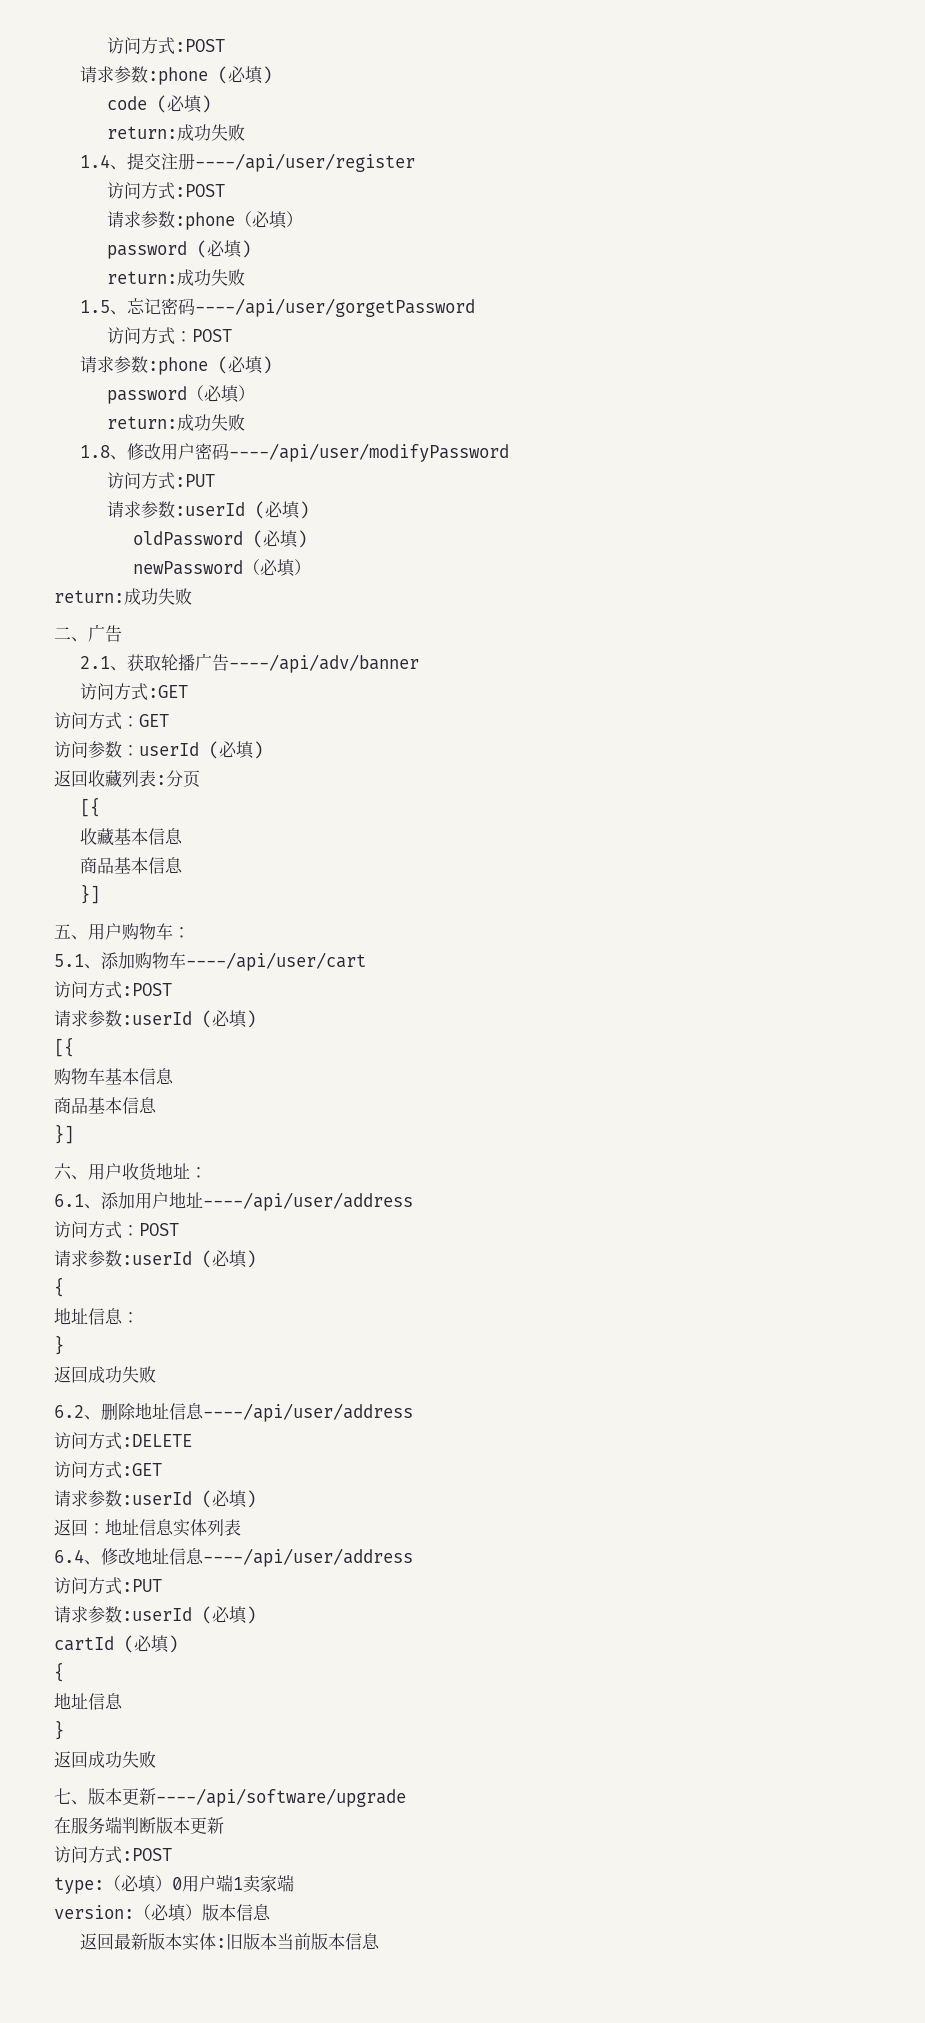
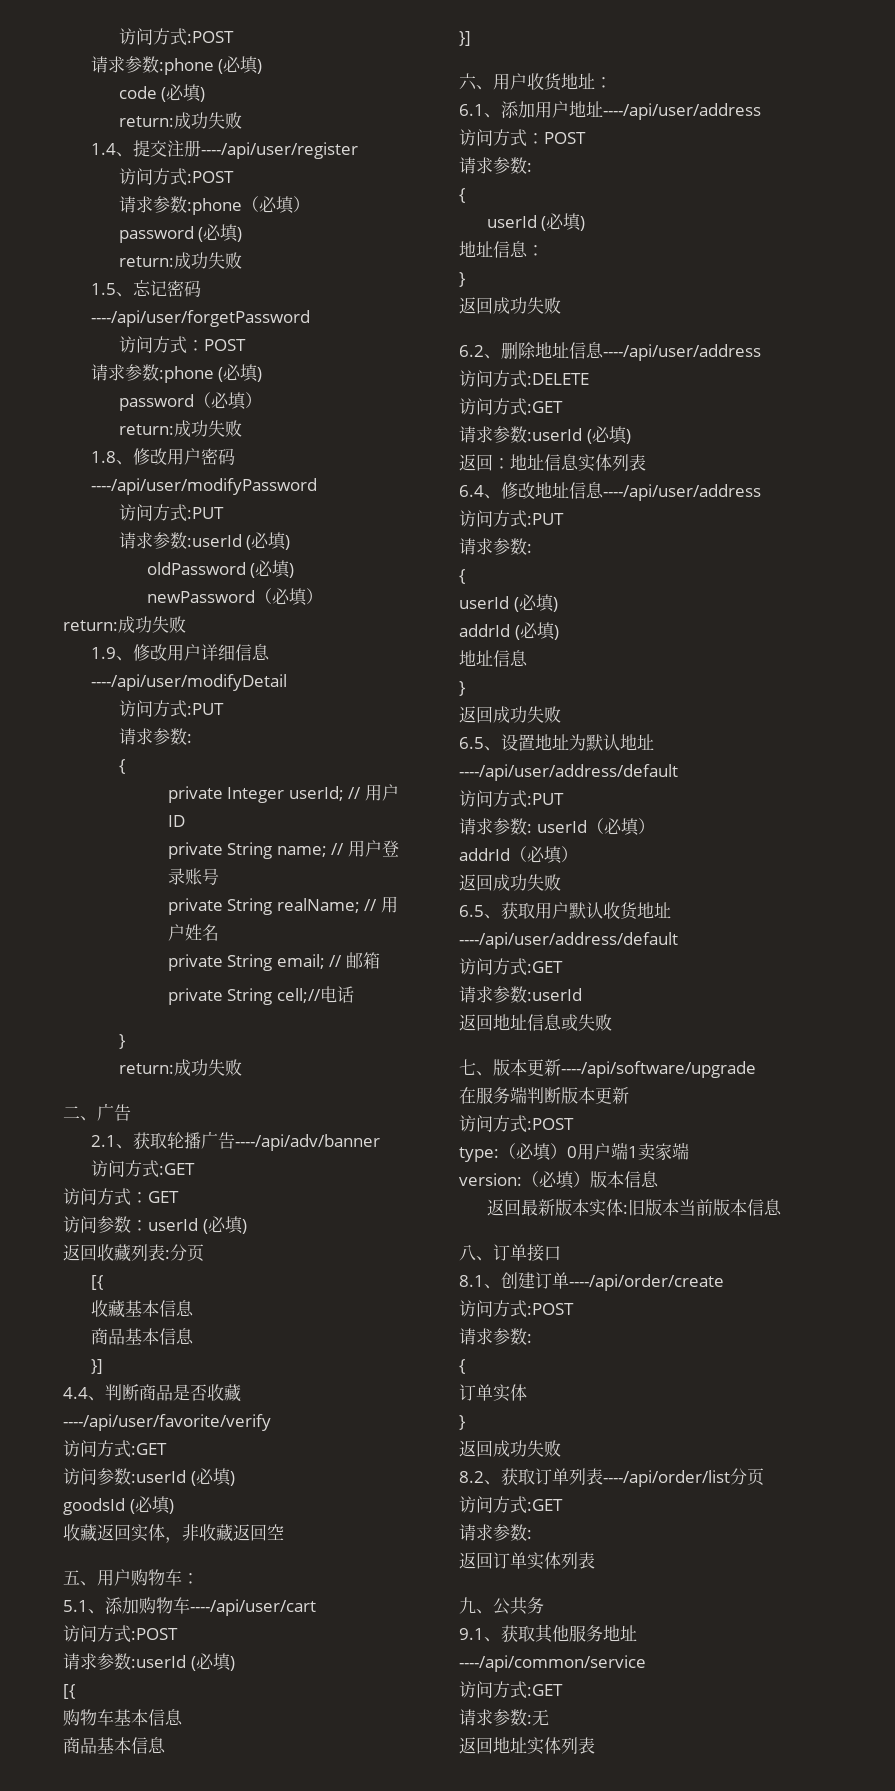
- 1.5、忘记密码----/api/user/gorgetPassword
+ 1.5、忘记密码----/api/user/forgetPassword
+ 1.9、修改用户详细信息----/api/user/modifyDetail
+ 访问方式:PUT
+ 请求参数:
+ {
+ private Integer userId; // 用户ID
+ private String name; // 用户登录账号
+ private String realName; // 用户姓名
+ private String email; // 邮箱
+ private String cell;//电话
+ }
+ return:成功失败
+ 4.4、判断商品是否收藏----/api/user/favorite/verify
+ 访问方式:GET
+ 访问参数:userId (必填)
+ goodsId (必填)
+ 收藏返回实体，非收藏返回空
  6.1、添加用户地址----/api/user/address
  访问方式：POST
- 请求参数:userId (必填)
+ 请求参数:
  {
+ userId (必填)
  6.4、修改地址信息----/api/user/address
  访问方式:PUT
- 请求参数:userId (必填)
- cartId (必填)
+ 请求参数:
  {
+ userId (必填)
+ addrId (必填)
+ 6.5、设置地址为默认地址----/api/user/address/default
+ 访问方式:PUT
+ 请求参数: userId（必填）
+ addrId（必填）
+ 返回成功失败
+ 6.5、获取用户默认收货地址----/api/user/address/default
+ 访问方式:GET
+ 请求参数:userId
+ 返回地址信息或失败
+ 八、订单接口
+ 8.1、创建订单----/api/order/create
+ 访问方式:POST
+ 请求参数:
+ {
+ 订单实体
+ }
+ 返回成功失败
+ 8.2、获取订单列表----/api/order/list分页
+ 访问方式:GET
+ 请求参数:
+ 返回订单实体列表
+ 九、公共务
+ 9.1、获取其他服务地址----/api/common/service
+ 访问方式:GET
+ 请求参数:无
+ 返回地址实体列表

